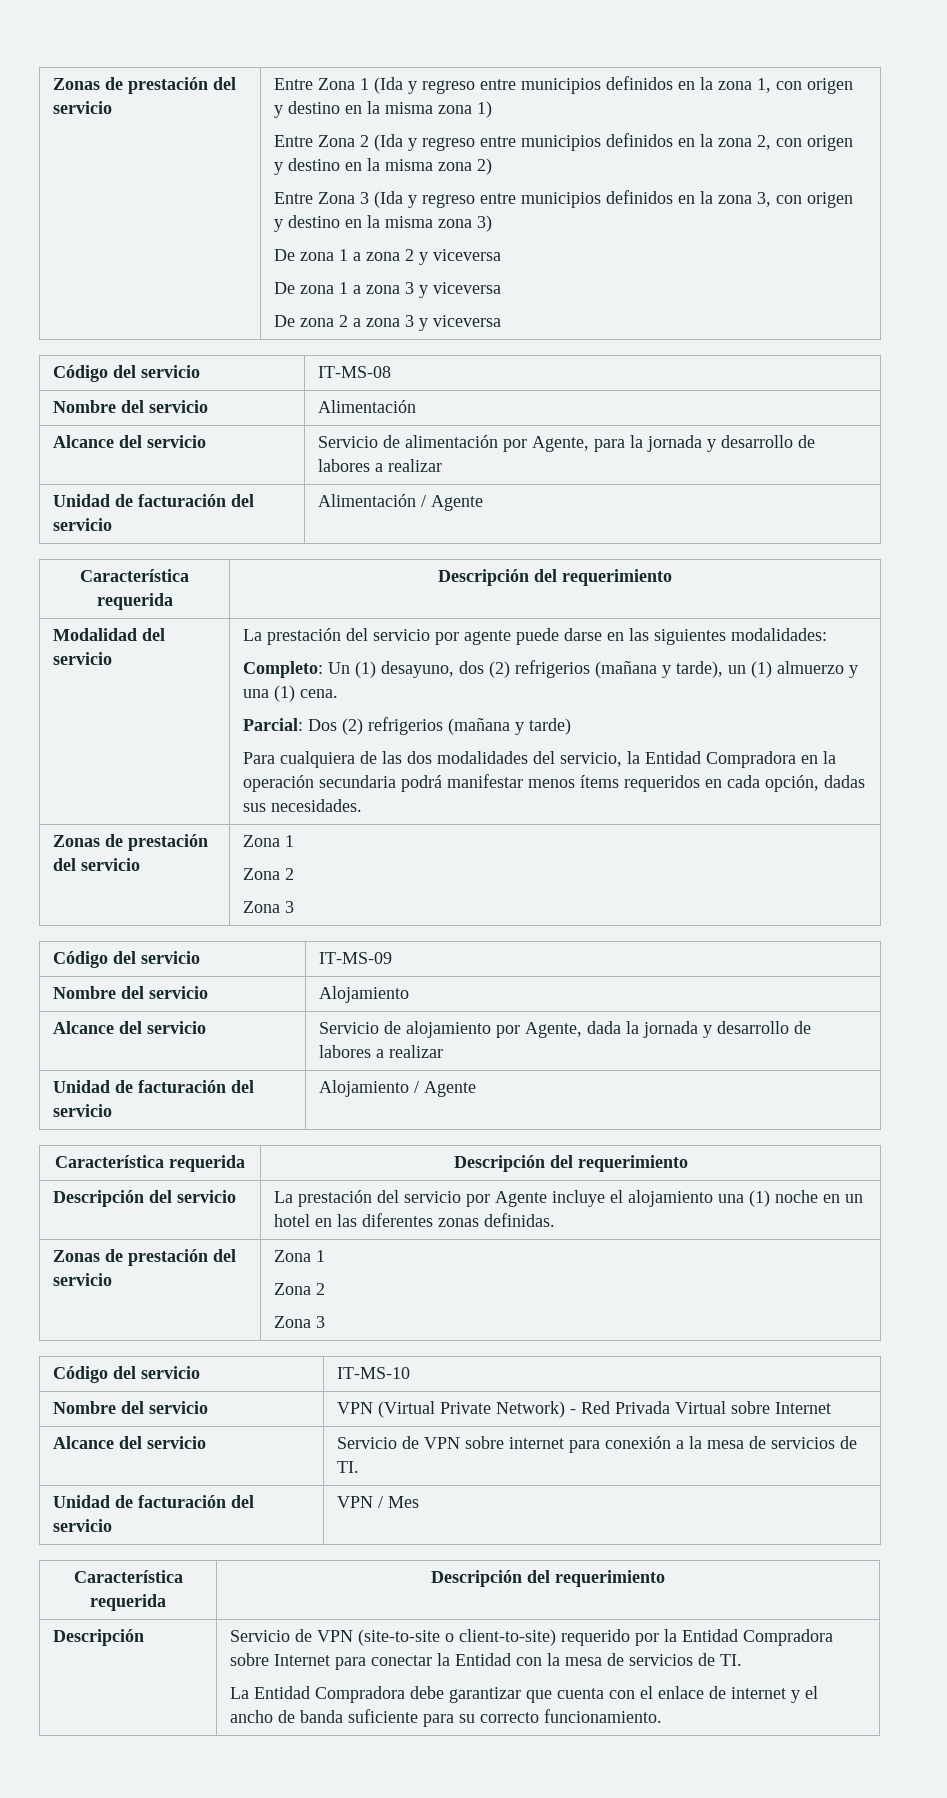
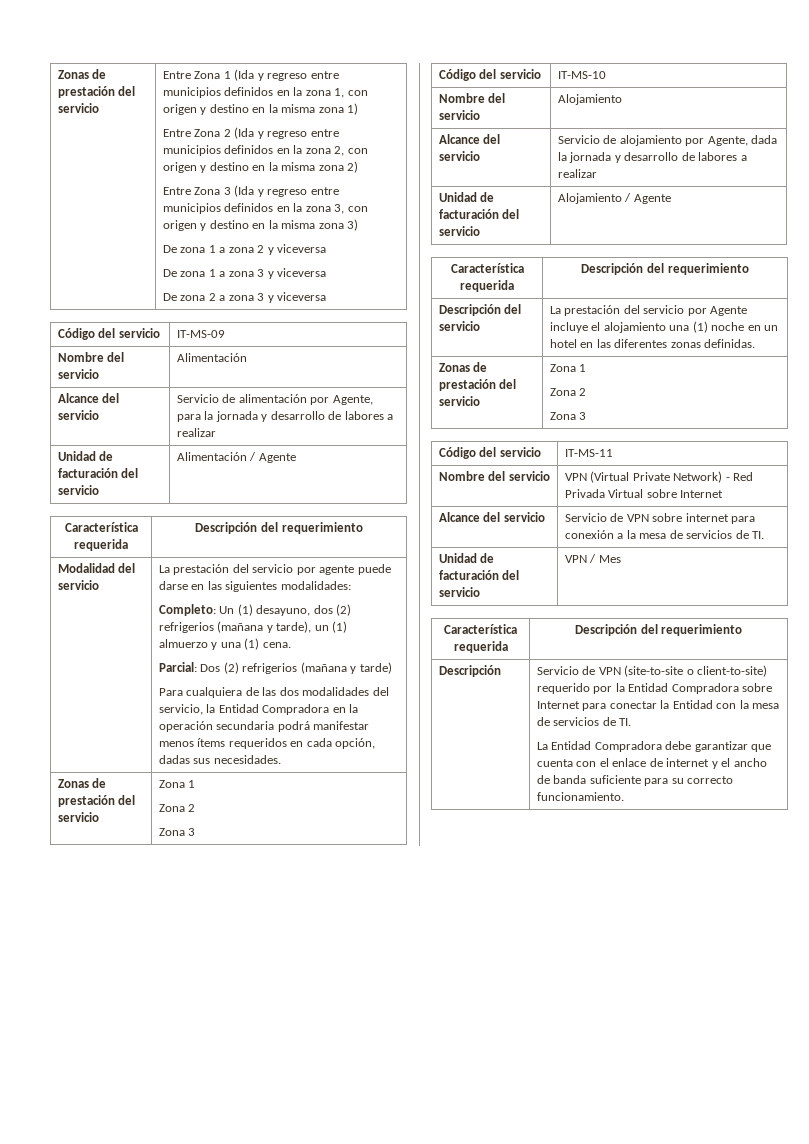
- Código del servicio | IT-MS-08
+ Código del servicio | IT-MS-09
- Código del servicio | IT-MS-09
+ Código del servicio | IT-MS-10
- Código del servicio | IT-MS-10
+ Código del servicio | IT-MS-11

